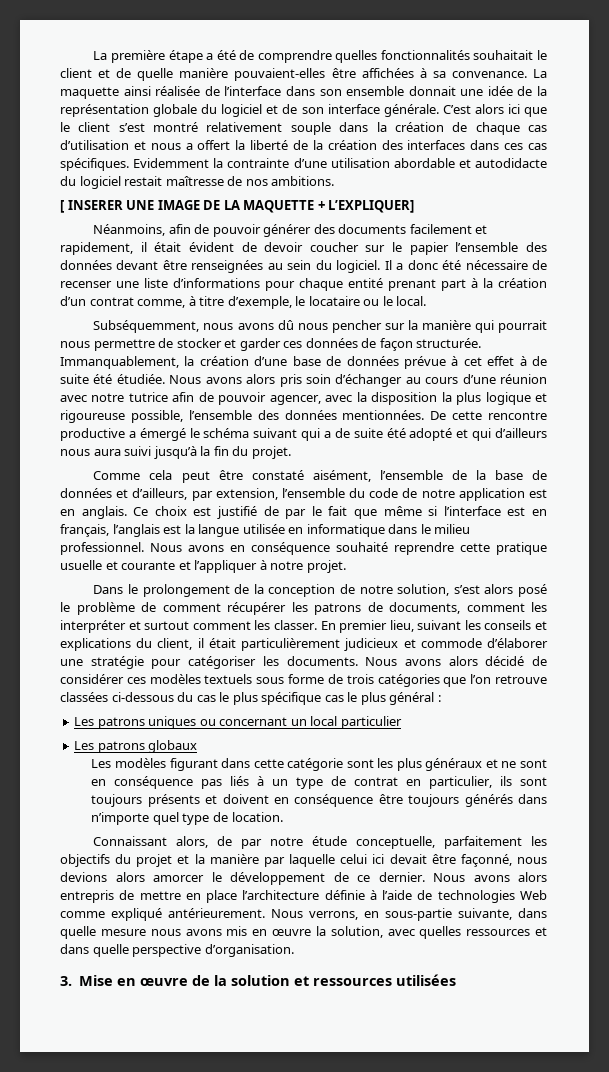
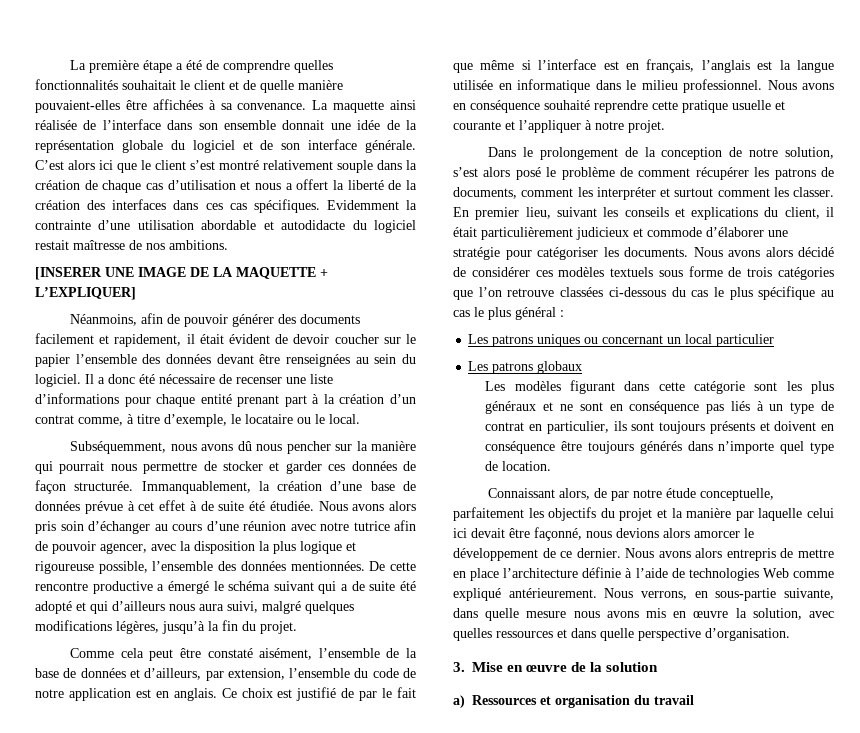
- [ INSERER UNE IMAGE DE LA MAQUETTE + L’EXPLIQUER]
+ [INSERER UNE IMAGE DE LA MAQUETTE + L’EXPLIQUER]
- De cette rencontre productive a émergé le schéma suivant qui a de suite été adopté et qui d’ailleurs nous aura suivi jusqu’à la fin du projet.
+ De cette rencontre productive a émergé le schéma suivant qui a de suite été adopté et qui d’ailleurs nous aura suivi, malgré quelques modifications légères, jusqu’à la fin du projet.
- Nous avons alors décidé de considérer ces modèles textuels sous forme de trois catégories que l’on retrouve classées ci-dessous du cas le plus spécifique cas le plus général :
+ Nous avons alors décidé de considérer ces modèles textuels sous forme de trois catégories que l’on retrouve classées ci-dessous du cas le plus spécifique au cas le plus général :
- 3. Mise en œuvre de la solution et ressources utilisées
+ 3. Mise en œuvre de la solution
+ a) Ressources et organisation du travail

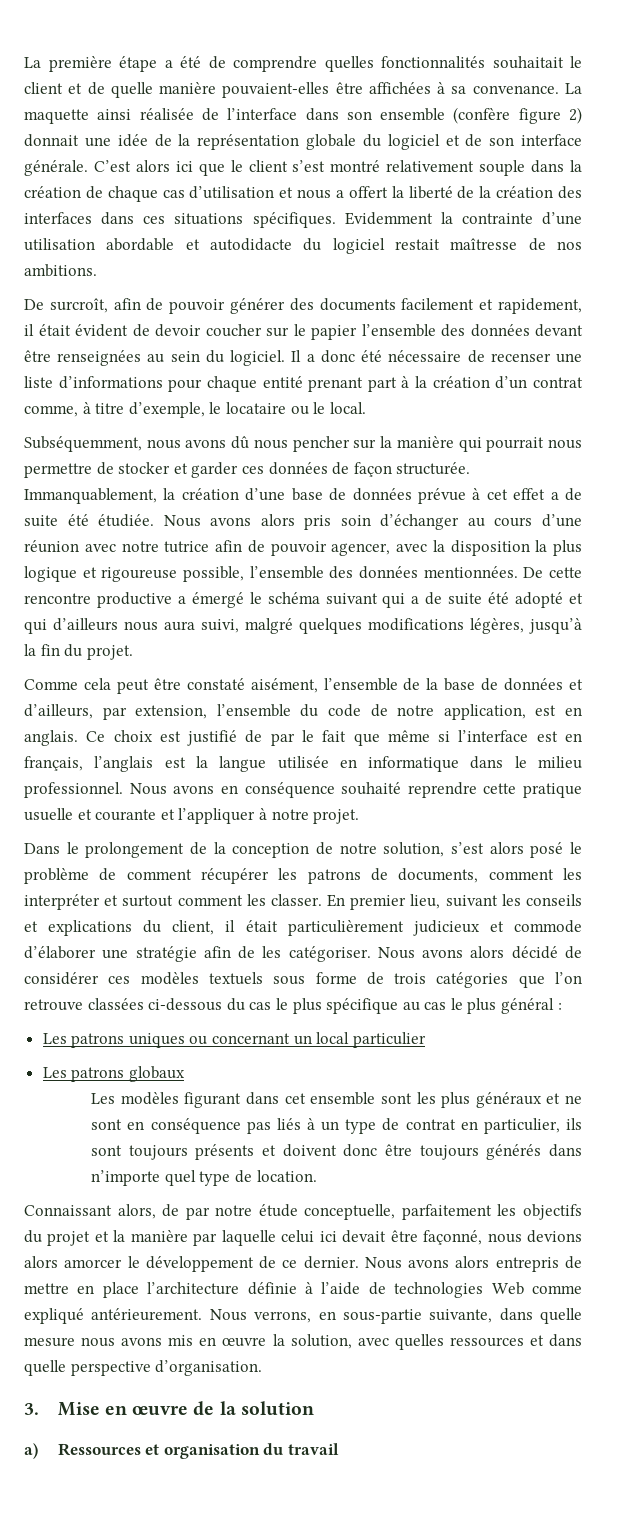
- La maquette ainsi réalisée de l’interface dans son ensemble donnait une idée de la représentation globale du logiciel et de son interface générale.
+ La maquette ainsi réalisée de l’interface dans son ensemble (confère figure 2) donnait une idée de la représentation globale du logiciel et de son interface générale.
- C’est alors ici que le client s’est montré relativement souple dans la création de chaque cas d’utilisation et nous a offert la liberté de la création des interfaces dans ces cas spécifiques.
+ C’est alors ici que le client s’est montré relativement souple dans la création de chaque cas d’utilisation et nous a offert la liberté de la création des interfaces dans ces situations spécifiques.
- [INSERER UNE IMAGE DE LA MAQUETTE + L’EXPLIQUER]
- Néanmoins, afin de pouvoir générer des documents facilement et rapidement, il était évident de devoir coucher sur le papier l’ensemble des données devant être renseignées au sein du logiciel.
+ De surcroît, afin de pouvoir générer des documents facilement et rapidement, il était évident de devoir coucher sur le papier l’ensemble des données devant être renseignées au sein du logiciel.
- Immanquablement, la création d’une base de données prévue à cet effet à de suite été étudiée.
+ Immanquablement, la création d’une base de données prévue à cet effet a de suite été étudiée.
- Comme cela peut être constaté aisément, l’ensemble de la base de données et d’ailleurs, par extension, l’ensemble du code de notre application est en anglais.
+ Comme cela peut être constaté aisément, l’ensemble de la base de données et d’ailleurs, par extension, l’ensemble du code de notre application, est en anglais.
- En premier lieu, suivant les conseils et explications du client, il était particulièrement judicieux et commode d’élaborer une stratégie pour catégoriser les documents.
+ En premier lieu, suivant les conseils et explications du client, il était particulièrement judicieux et commode d’élaborer une stratégie afin de les catégoriser.
- Les modèles figurant dans cette catégorie sont les plus généraux et ne sont en conséquence pas liés à un type de contrat en particulier, ils sont toujours présents et doivent en conséquence être toujours générés dans n’importe quel type de location.
+ Les modèles figurant dans cet ensemble sont les plus généraux et ne sont en conséquence pas liés à un type de contrat en particulier, ils sont toujours présents et doivent donc être toujours générés dans n’importe quel type de location.

